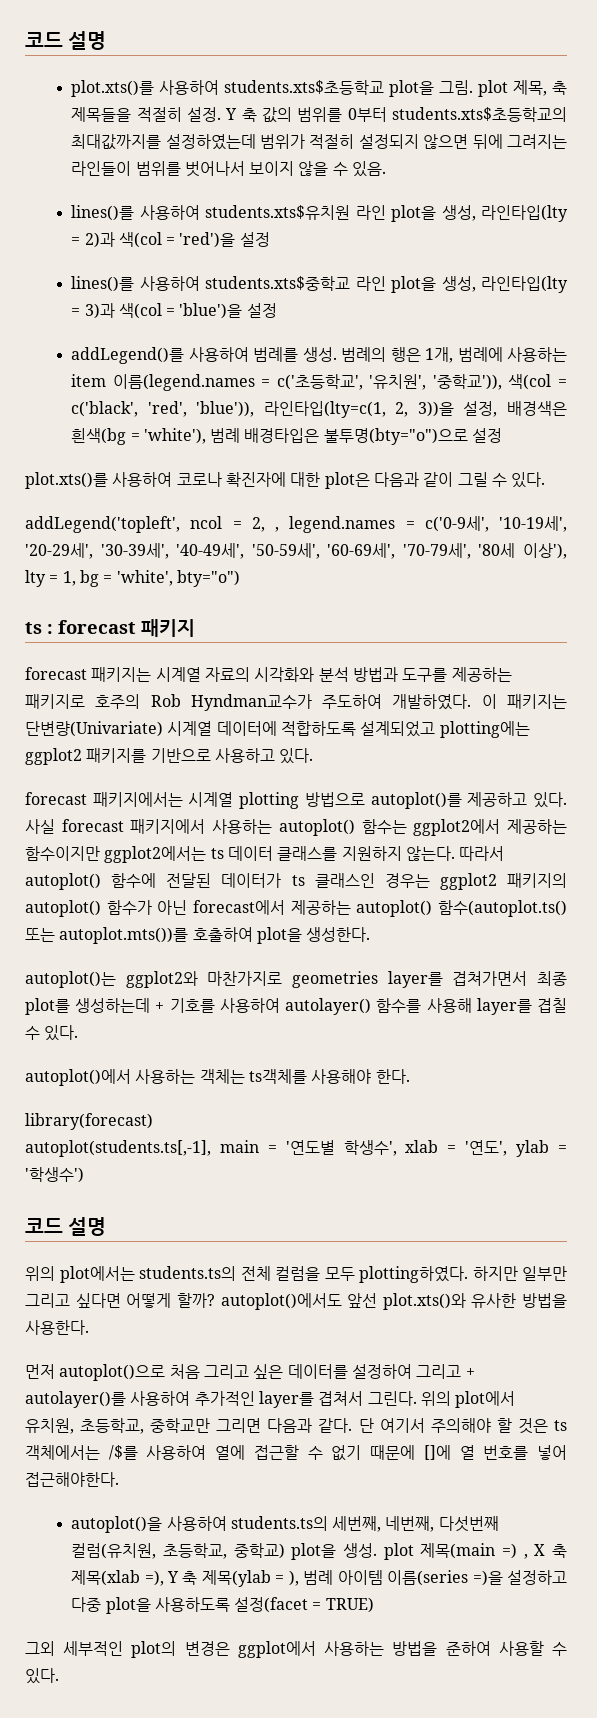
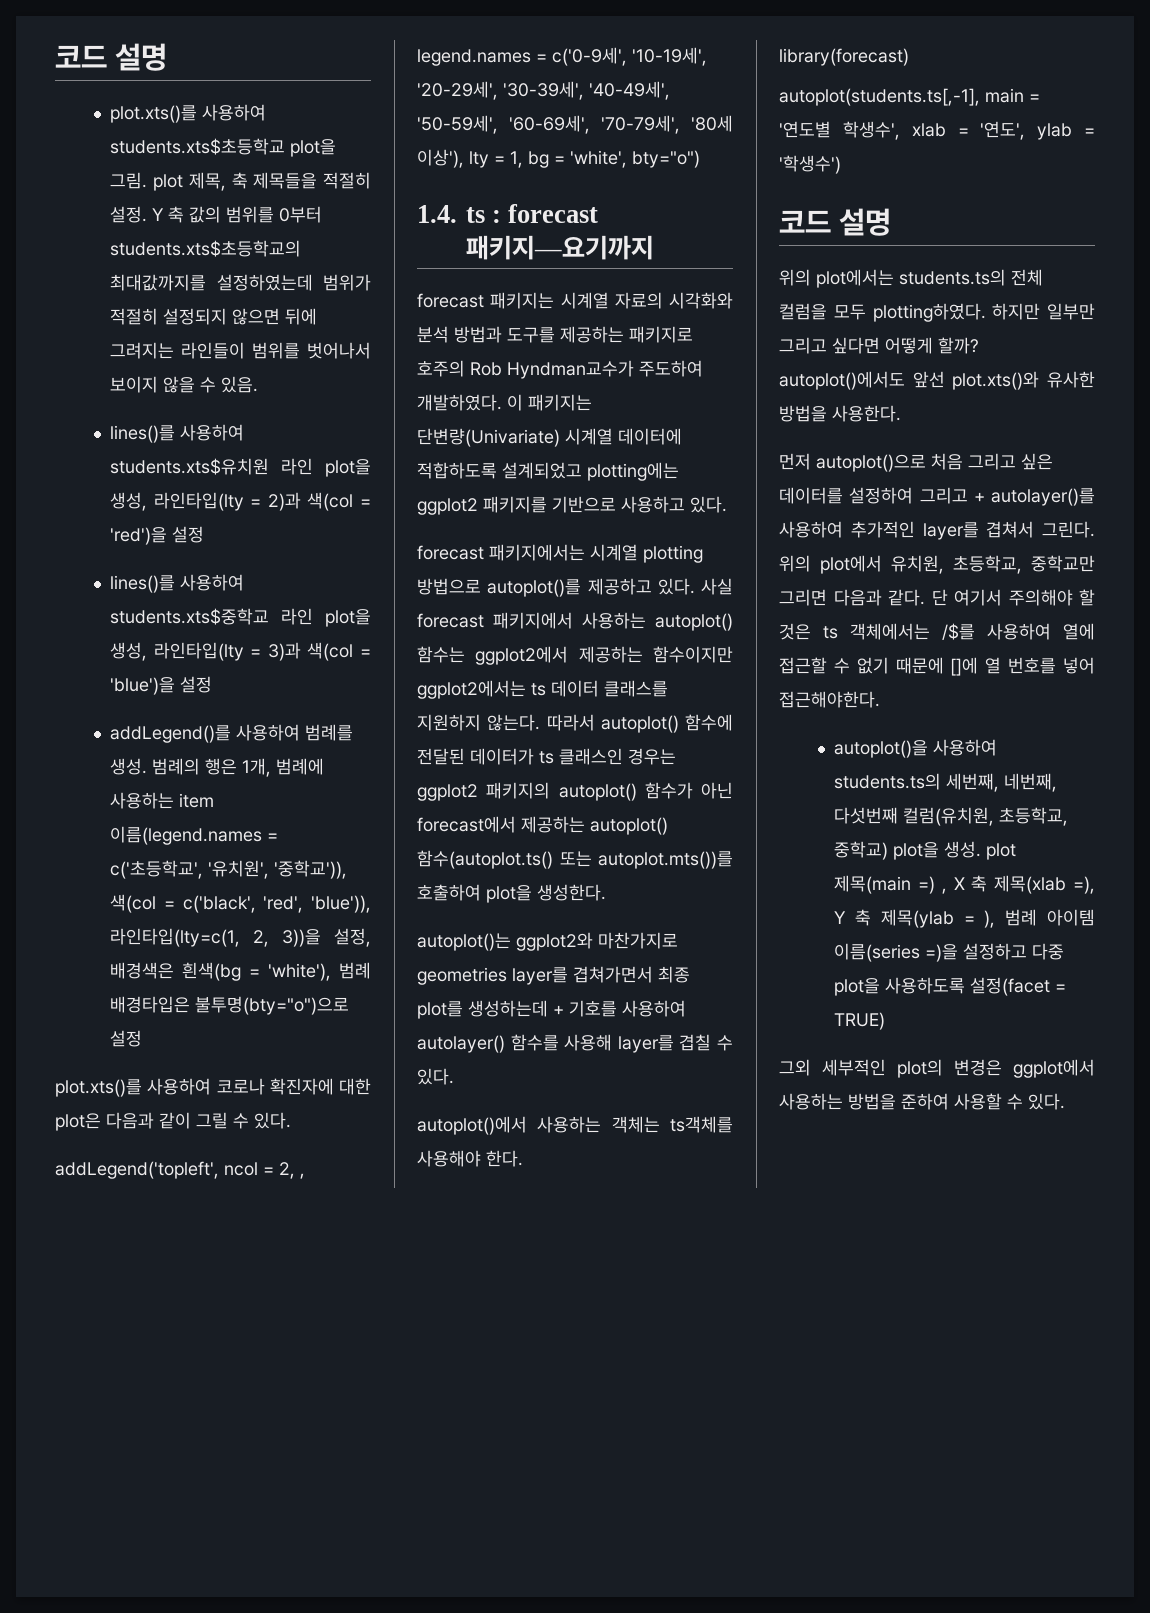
- ts : forecast 패키지
+ 1.4. ts : forecast 패키지—요기까지

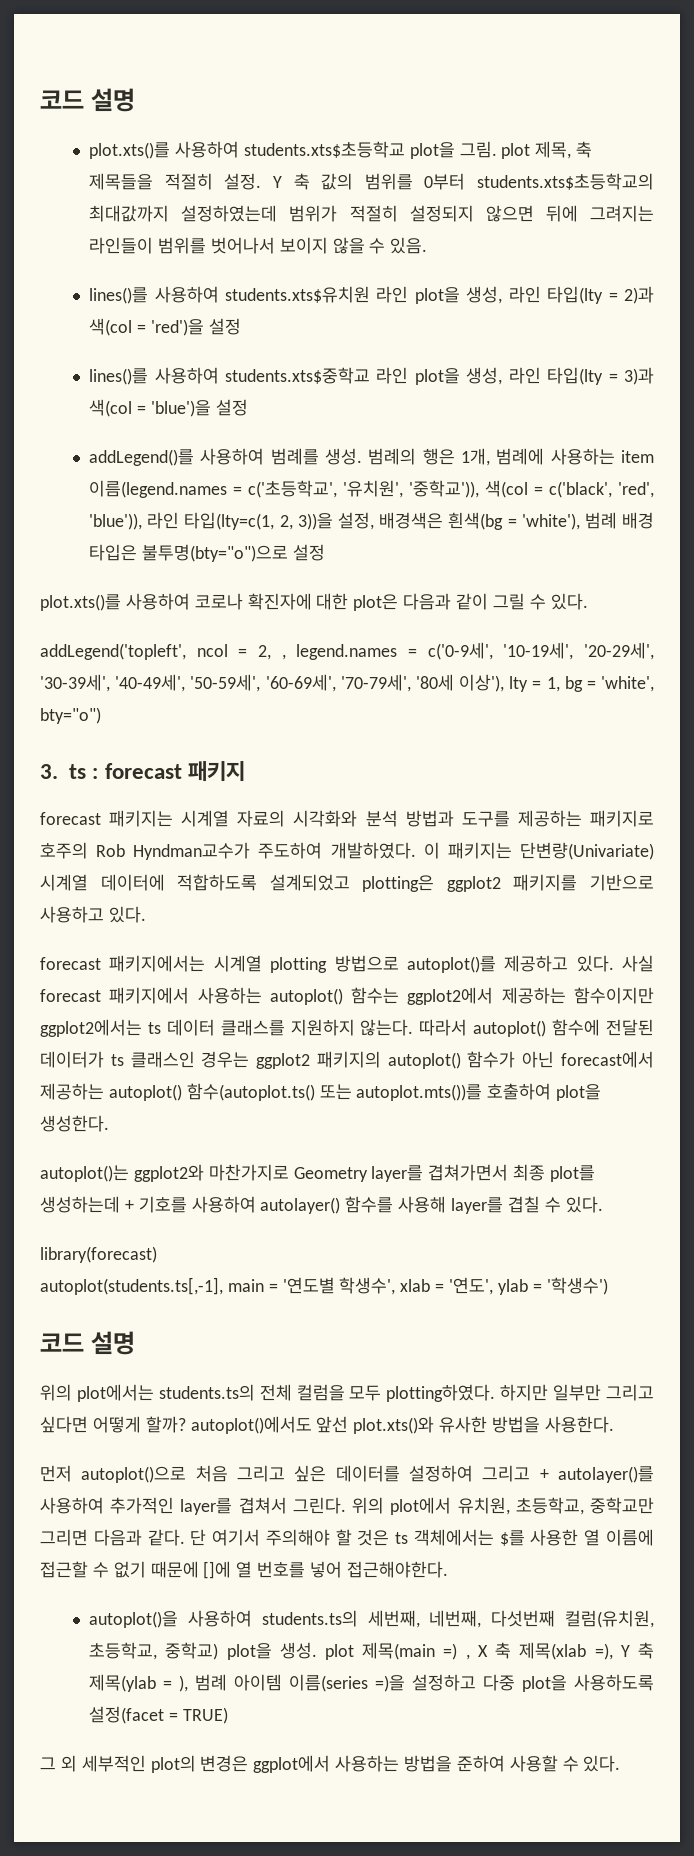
- Y 축 값의 범위를 0부터 students.xts$초등학교의 최대값까지를 설정하였는데 범위가 적절히 설정되지 않으면 뒤에 그려지는 라인들이 범위를 벗어나서 보이지 않을 수 있음.
+ Y 축 값의 범위를 0부터 students.xts$초등학교의 최대값까지 설정하였는데 범위가 적절히 설정되지 않으면 뒤에 그려지는 라인들이 범위를 벗어나서 보이지 않을 수 있음.
- lines()를 사용하여 students.xts$유치원 라인 plot을 생성, 라인타입(lty = 2)과 색(col = 'red')을 설정
+ lines()를 사용하여 students.xts$유치원 라인 plot을 생성, 라인 타입(lty = 2)과 색(col = 'red')을 설정
- lines()를 사용하여 students.xts$중학교 라인 plot을 생성, 라인타입(lty = 3)과 색(col = 'blue')을 설정
+ lines()를 사용하여 students.xts$중학교 라인 plot을 생성, 라인 타입(lty = 3)과 색(col = 'blue')을 설정
- 범례의 행은 1개, 범례에 사용하는 item 이름(legend.names = c('초등학교', '유치원', '중학교')), 색(col = c('black', 'red', 'blue')), 라인타입(lty=c(1, 2, 3))을 설정, 배경색은 흰색(bg = 'white'), 범례 배경타입은 불투명(bty="o")으로 설정
+ 범례의 행은 1개, 범례에 사용하는 item 이름(legend.names = c('초등학교', '유치원', '중학교')), 색(col = c('black', 'red', 'blue')), 라인 타입(lty=c(1, 2, 3))을 설정, 배경색은 흰색(bg = 'white'), 범례 배경 타입은 불투명(bty="o")으로 설정
- 1.4. ts : forecast 패키지—요기까지
+ 3. ts : forecast 패키지
- 이 패키지는 단변량(Univariate) 시계열 데이터에 적합하도록 설계되었고 plotting에는 ggplot2 패키지를 기반으로 사용하고 있다.
+ 이 패키지는 단변량(Univariate) 시계열 데이터에 적합하도록 설계되었고 plotting은 ggplot2 패키지를 기반으로 사용하고 있다.
- autoplot()는 ggplot2와 마찬가지로 geometries layer를 겹쳐가면서 최종 plot를 생성하는데 + 기호를 사용하여 autolayer() 함수를 사용해 layer를 겹칠 수 있다.
+ autoplot()는 ggplot2와 마찬가지로 Geometry layer를 겹쳐가면서 최종 plot를 생성하는데 + 기호를 사용하여 autolayer() 함수를 사용해 layer를 겹칠 수 있다.
- autoplot()에서 사용하는 객체는 ts객체를 사용해야 한다.
- 단 여기서 주의해야 할 것은 ts 객체에서는 /$를 사용하여 열에 접근할 수 없기 때문에 []에 열 번호를 넣어 접근해야한다.
+ 단 여기서 주의해야 할 것은 ts 객체에서는 $를 사용한 열 이름에 접근할 수 없기 때문에 []에 열 번호를 넣어 접근해야한다.
- 그외 세부적인 plot의 변경은 ggplot에서 사용하는 방법을 준하여 사용할 수 있다.
+ 그 외 세부적인 plot의 변경은 ggplot에서 사용하는 방법을 준하여 사용할 수 있다.

